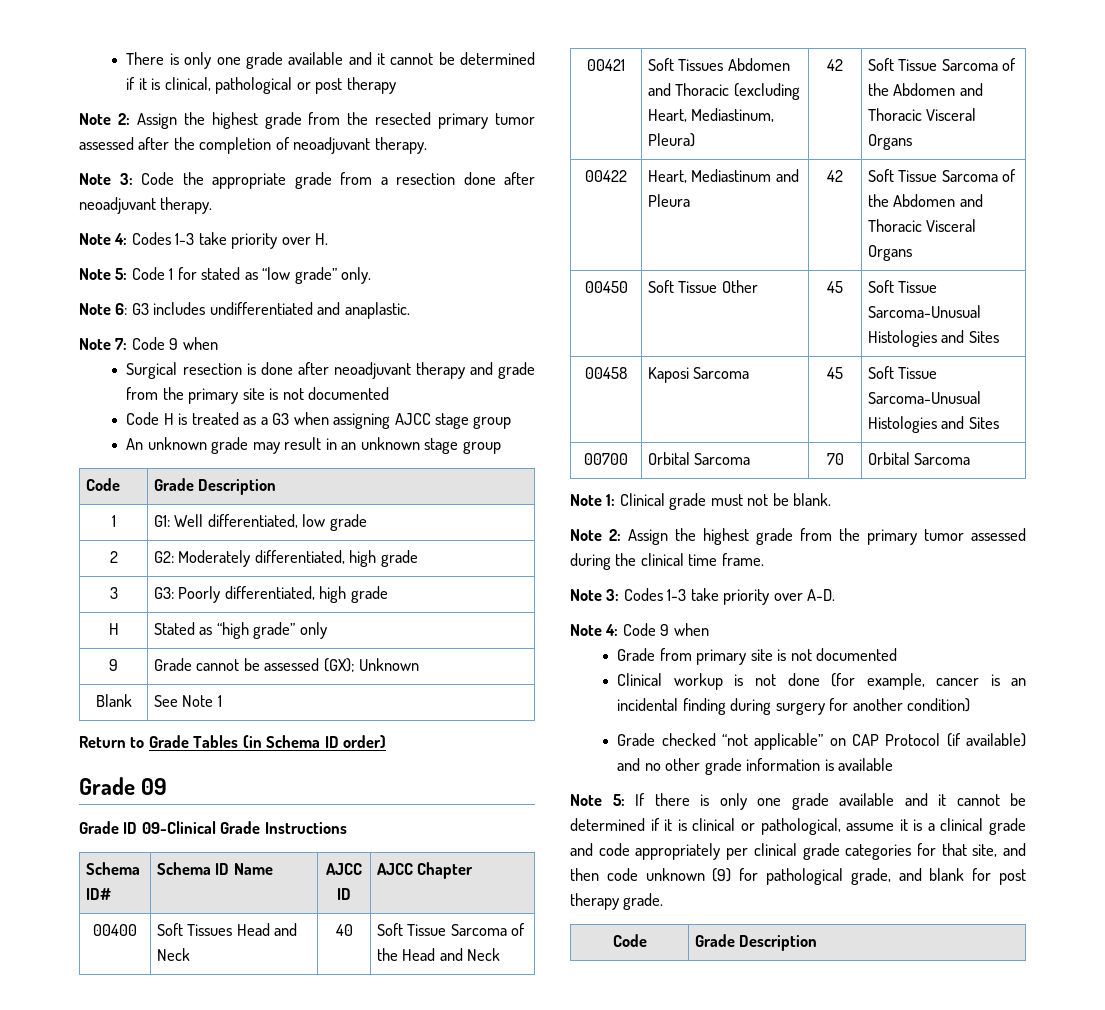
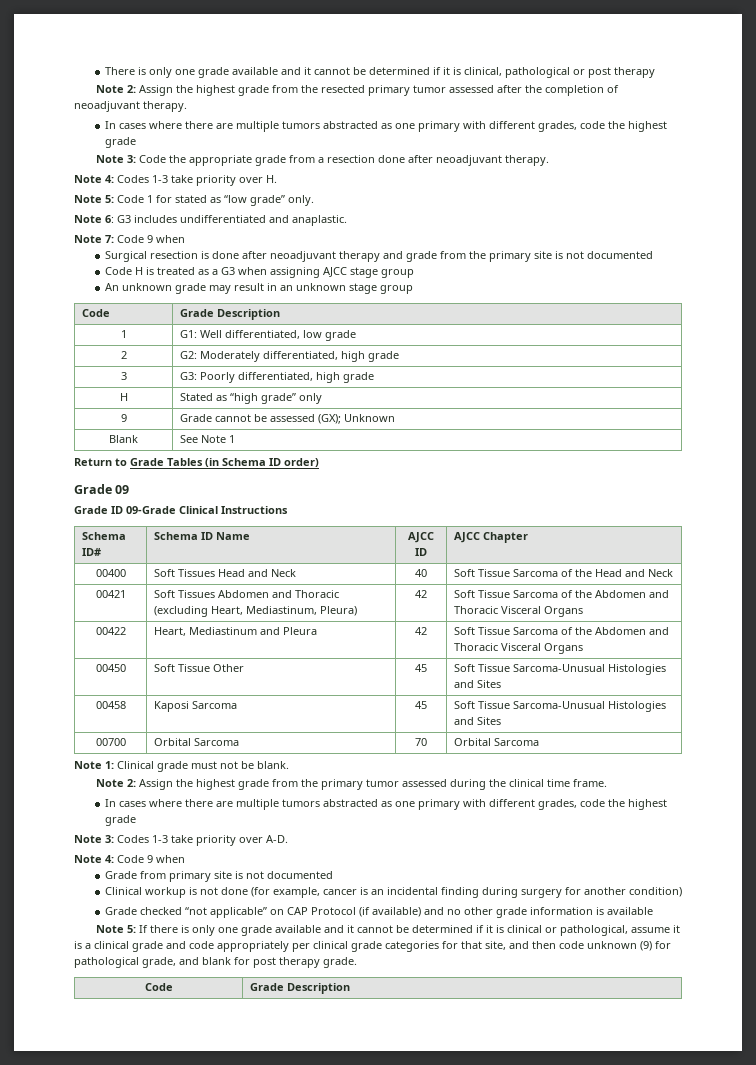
  Note 2: Assign the highest grade from the resected primary tumor assessed after the completion of neoadjuvant therapy.
+ In cases where there are multiple tumors abstracted as one primary with different grades, code the highest grade
- Grade ID 09-Clinical Grade Instructions
+ Grade ID 09-Grade Clinical Instructions
  Note 2: Assign the highest grade from the primary tumor assessed during the clinical time frame.
+ In cases where there are multiple tumors abstracted as one primary with different grades, code the highest grade

